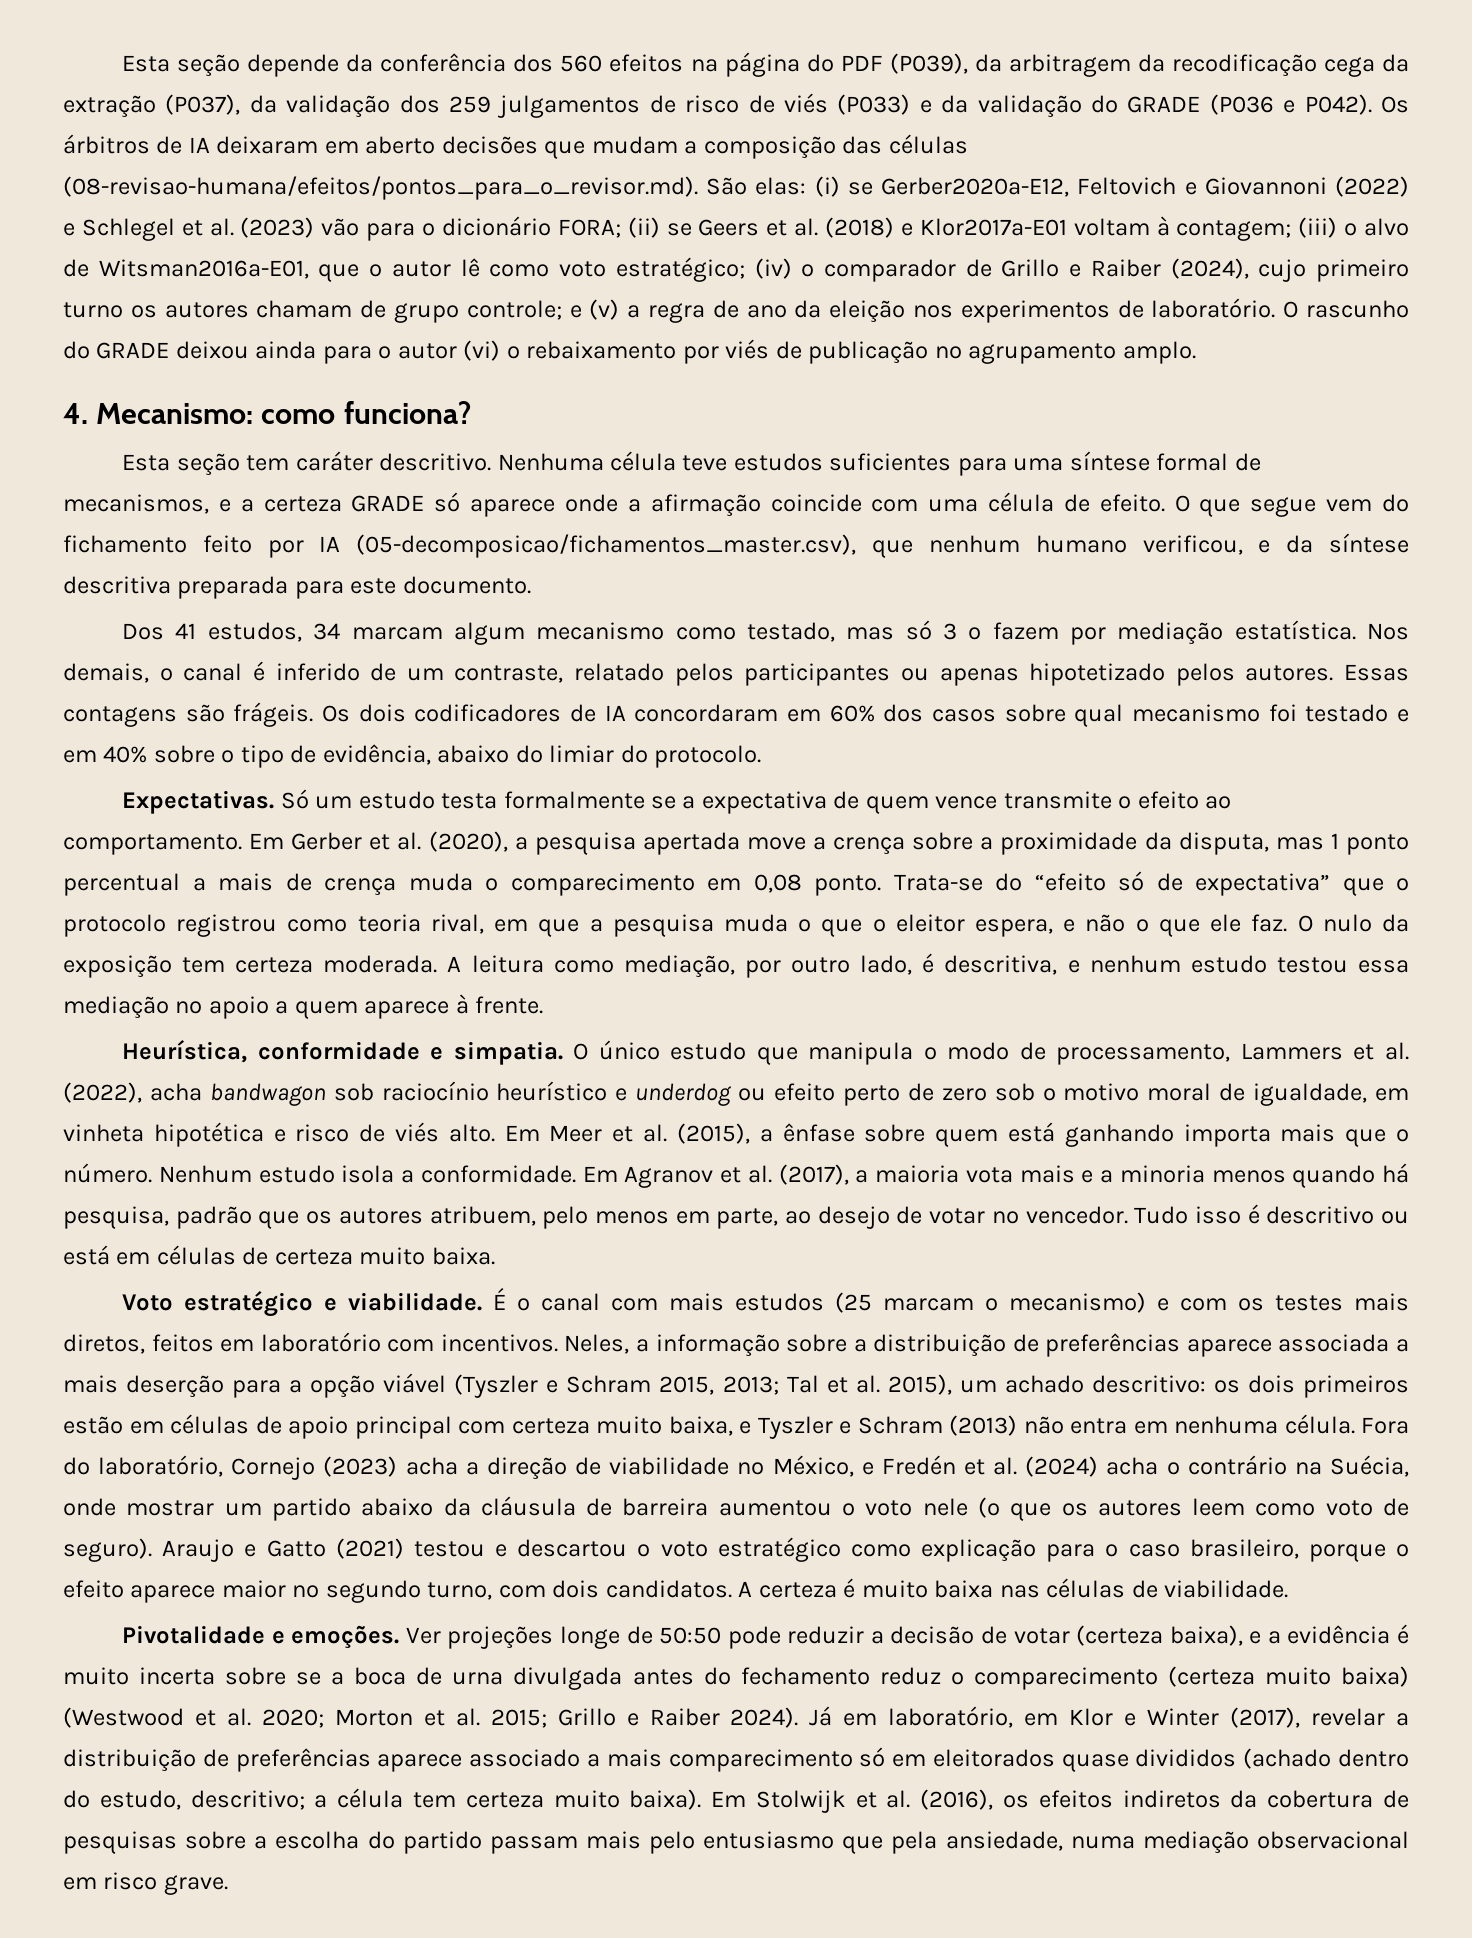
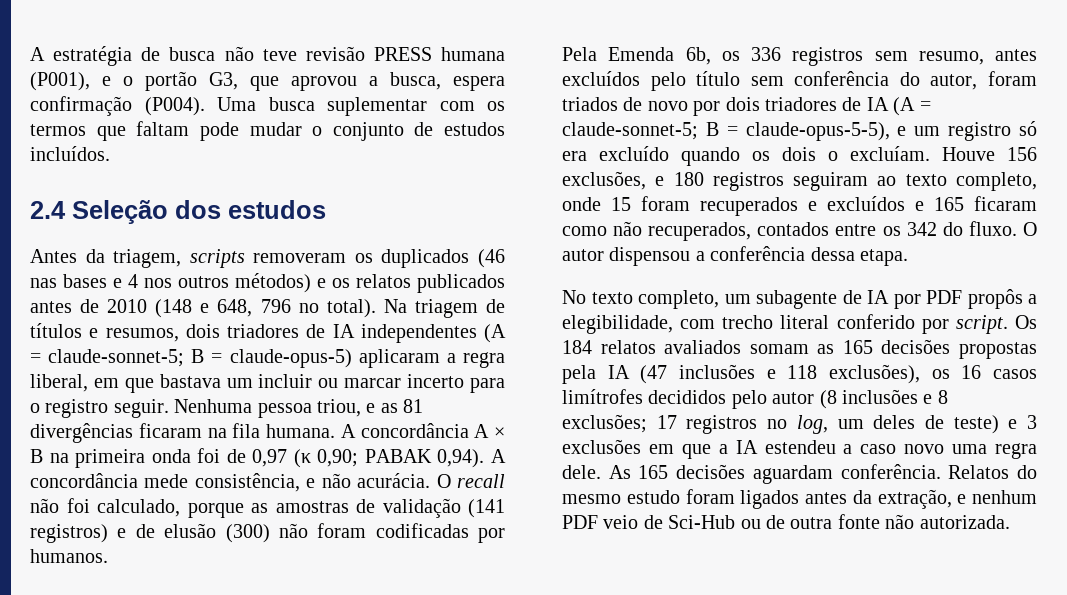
- Esta seção depende da conferência dos 560 efeitos na página do PDF (P039), da arbitragem da recodificação cega da extração (P037), da validação dos 259 julgamentos de risco de viés (P033) e da validação do GRADE (P036 e P042). Os árbitros de IA deixaram em aberto decisões que mudam a composição das células (08-revisao-humana/efeitos/pontos_para_o_revisor.md). São elas: (i) se Gerber2020a-E12, Feltovich e Giovannoni (2022) e Schlegel et al. (2023) vão para o dicionário FORA; (ii) se Geers et al. (2018) e Klor2017a-E01 voltam à contagem; (iii) o alvo de Witsman2016a-E01, que o autor lê como voto estratégico; (iv) o comparador de Grillo e Raiber (2024), cujo primeiro turno os autores chamam de grupo controle; e (v) a regra de ano da eleição nos experimentos de laboratório. O rascunho do GRADE deixou ainda para o autor (vi) o rebaixamento por viés de publicação no agrupamento amplo.
- 4. Mecanismo: como funciona?
- Esta seção tem caráter descritivo. Nenhuma célula teve estudos suficientes para uma síntese formal de mecanismos, e a certeza GRADE só aparece onde a afirmação coincide com uma célula de efeito. O que segue vem do fichamento feito por IA (05-decomposicao/fichamentos_master.csv), que nenhum humano verificou, e da síntese descritiva preparada para este documento.
- Dos 41 estudos, 34 marcam algum mecanismo como testado, mas só 3 o fazem por mediação estatística. Nos demais, o canal é inferido de um contraste, relatado pelos participantes ou apenas hipotetizado pelos autores. Essas contagens são frágeis. Os dois codificadores de IA concordaram em 60% dos casos sobre qual mecanismo foi testado e em 40% sobre o tipo de evidência, abaixo do limiar do protocolo.
- Expectativas. Só um estudo testa formalmente se a expectativa de quem vence transmite o efeito ao comportamento. Em Gerber et al. (2020), a pesquisa apertada move a crença sobre a proximidade da disputa, mas 1 ponto percentual a mais de crença muda o comparecimento em 0,08 ponto. Trata-se do “efeito só de expectativa” que o protocolo registrou como teoria rival, em que a pesquisa muda o que o eleitor espera, e não o que ele faz. O nulo da exposição tem certeza moderada. A leitura como mediação, por outro lado, é descritiva, e nenhum estudo testou essa mediação no apoio a quem aparece à frente.
- Heurística, conformidade e simpatia. O único estudo que manipula o modo de processamento, Lammers et al. (2022), acha bandwagon sob raciocínio heurístico e underdog ou efeito perto de zero sob o motivo moral de igualdade, em vinheta hipotética e risco de viés alto. Em Meer et al. (2015), a ênfase sobre quem está ganhando importa mais que o número. Nenhum estudo isola a conformidade. Em Agranov et al. (2017), a maioria vota mais e a minoria menos quando há pesquisa, padrão que os autores atribuem, pelo menos em parte, ao desejo de votar no vencedor. Tudo isso é descritivo ou está em células de certeza muito baixa.
- Voto estratégico e viabilidade. É o canal com mais estudos (25 marcam o mecanismo) e com os testes mais diretos, feitos em laboratório com incentivos. Neles, a informação sobre a distribuição de preferências aparece associada a mais deserção para a opção viável (Tyszler e Schram 2015, 2013; Tal et al. 2015), um achado descritivo: os dois primeiros estão em células de apoio principal com certeza muito baixa, e Tyszler e Schram (2013) não entra em nenhuma célula. Fora do laboratório, Cornejo (2023) acha a direção de viabilidade no México, e Fredén et al. (2024) acha o contrário na Suécia, onde mostrar um partido abaixo da cláusula de barreira aumentou o voto nele (o que os autores leem como voto de seguro). Araujo e Gatto (2021) testou e descartou o voto estratégico como explicação para o caso brasileiro, porque o efeito aparece maior no segundo turno, com dois candidatos. A certeza é muito baixa nas células de viabilidade.
- Pivotalidade e emoções. Ver projeções longe de 50:50 pode reduzir a decisão de votar (certeza baixa), e a evidência é muito incerta sobre se a boca de urna divulgada antes do fechamento reduz o comparecimento (certeza muito baixa) (Westwood et al. 2020; Morton et al. 2015; Grillo e Raiber 2024). Já em laboratório, em Klor e Winter (2017), revelar a distribuição de preferências aparece associado a mais comparecimento só em eleitorados quase divididos (achado dentro do estudo, descritivo; a célula tem certeza muito baixa). Em Stolwijk et al. (2016), os efeitos indiretos da cobertura de pesquisas sobre a escolha do partido passam mais pelo entusiasmo que pela ansiedade, numa mediação observacional em risco grave.
+ A estratégia de busca não teve revisão PRESS humana (P001), e o portão G3, que aprovou a busca, espera confirmação (P004). Uma busca suplementar com os termos que faltam pode mudar o conjunto de estudos incluídos.
+ 2.4 Seleção dos estudos
+ Antes da triagem, scripts removeram os duplicados (46 nas bases e 4 nos outros métodos) e os relatos publicados antes de 2010 (148 e 648, 796 no total). Na triagem de títulos e resumos, dois triadores de IA independentes (A = claude-sonnet-5; B = claude-opus-5) aplicaram a regra liberal, em que bastava um incluir ou marcar incerto para o registro seguir. Nenhuma pessoa triou, e as 81 divergências ficaram na fila humana. A concordância A × B na primeira onda foi de 0,97 (κ 0,90; PABAK 0,94). A concordância mede consistência, e não acurácia. O recall não foi calculado, porque as amostras de validação (141 registros) e de elusão (300) não foram codificadas por humanos.
+ Pela Emenda 6b, os 336 registros sem resumo, antes excluídos pelo título sem conferência do autor, foram triados de novo por dois triadores de IA (A = claude-sonnet-5; B = claude-opus-5-5), e um registro só era excluído quando os dois o excluíam. Houve 156 exclusões, e 180 registros seguiram ao texto completo, onde 15 foram recuperados e excluídos e 165 ficaram como não recuperados, contados entre os 342 do fluxo. O autor dispensou a conferência dessa etapa.
+ No texto completo, um subagente de IA por PDF propôs a elegibilidade, com trecho literal conferido por script. Os 184 relatos avaliados somam as 165 decisões propostas pela IA (47 inclusões e 118 exclusões), os 16 casos limítrofes decididos pelo autor (8 inclusões e 8 exclusões; 17 registros no log, um deles de teste) e 3 exclusões em que a IA estendeu a caso novo uma regra dele. As 165 decisões aguardam conferência. Relatos do mesmo estudo foram ligados antes da extração, e nenhum PDF veio de Sci-Hub ou de outra fonte não autorizada.

